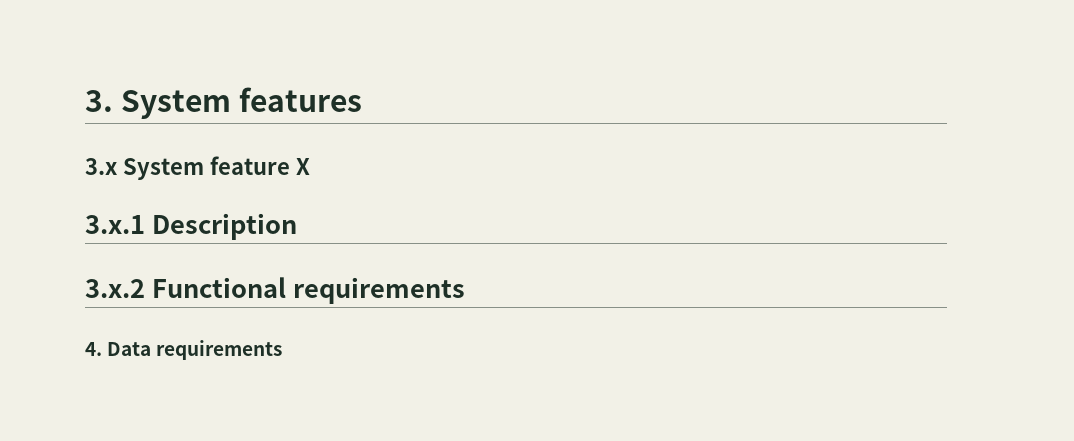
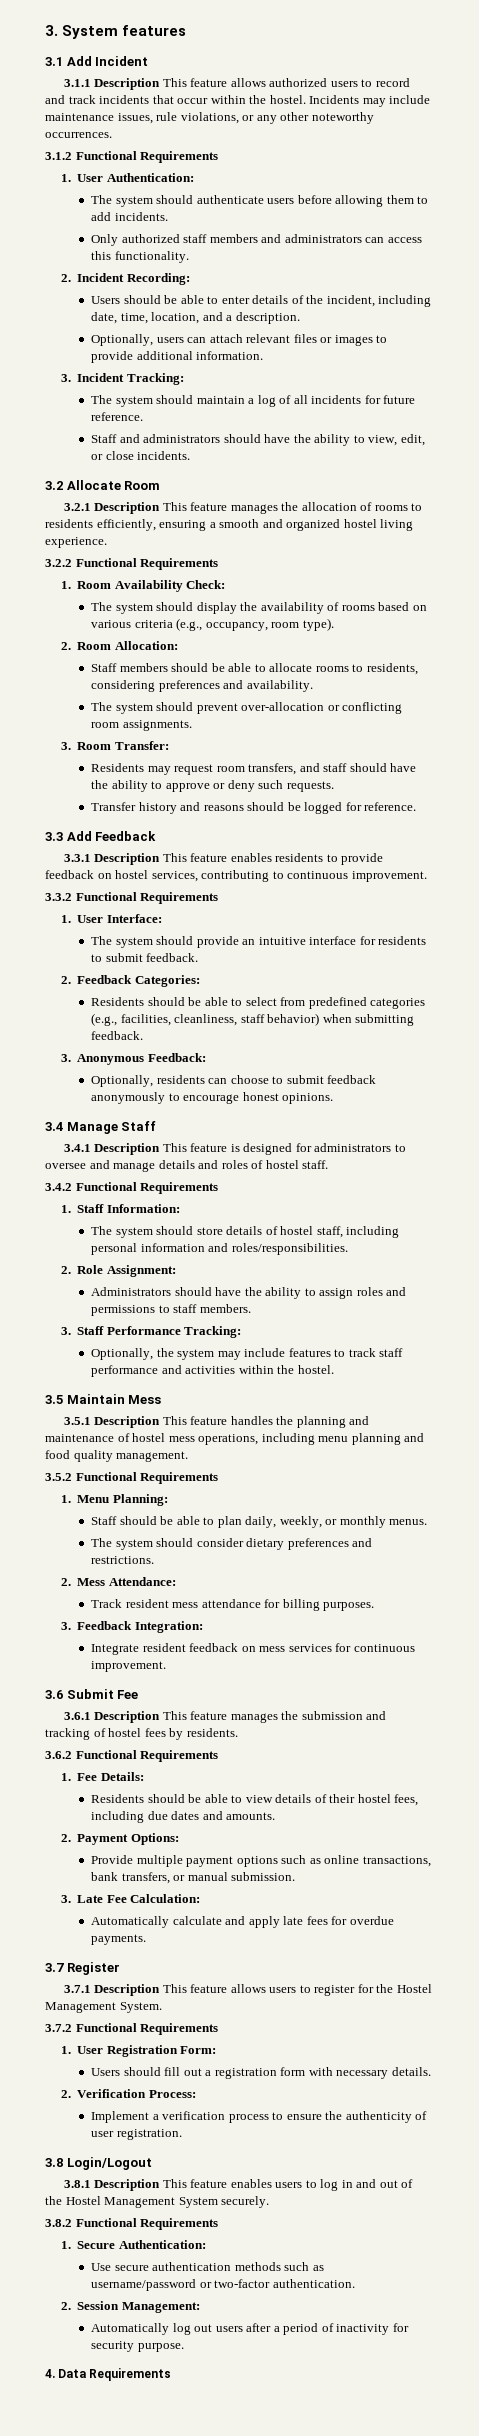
- 3.x System feature X
- 3.x.1 Description
- 3.x.2 Functional requirements
+ 3.1 Add Incident
+ 3.1.1 Description This feature allows authorized users to record and track incidents that occur within the hostel. Incidents may include maintenance issues, rule violations, or any other noteworthy occurrences.
+ 3.1.2 Functional Requirements
+ 1. User Authentication:
+ The system should authenticate users before allowing them to add incidents.
+ Only authorized staff members and administrators can access this functionality.
+ 2. Incident Recording:
+ Users should be able to enter details of the incident, including date, time, location, and a description.
+ Optionally, users can attach relevant files or images to provide additional information.
+ 3. Incident Tracking:
+ The system should maintain a log of all incidents for future reference.
+ Staff and administrators should have the ability to view, edit, or close incidents.
+ 3.2 Allocate Room
+ 3.2.1 Description This feature manages the allocation of rooms to residents efficiently, ensuring a smooth and organized hostel living experience.
+ 3.2.2 Functional Requirements
+ 1. Room Availability Check:
+ The system should display the availability of rooms based on various criteria (e.g., occupancy, room type).
+ 2. Room Allocation:
+ Staff members should be able to allocate rooms to residents, considering preferences and availability.
+ The system should prevent over-allocation or conflicting room assignments.
+ 3. Room Transfer:
+ Residents may request room transfers, and staff should have the ability to approve or deny such requests.
+ Transfer history and reasons should be logged for reference.
+ 3.3 Add Feedback
+ 3.3.1 Description This feature enables residents to provide feedback on hostel services, contributing to continuous improvement.
+ 3.3.2 Functional Requirements
+ 1. User Interface:
+ The system should provide an intuitive interface for residents to submit feedback.
+ 2. Feedback Categories:
+ Residents should be able to select from predefined categories (e.g., facilities, cleanliness, staff behavior) when submitting feedback.
+ 3. Anonymous Feedback:
+ Optionally, residents can choose to submit feedback anonymously to encourage honest opinions.
+ 3.4 Manage Staff
+ 3.4.1 Description This feature is designed for administrators to oversee and manage details and roles of hostel staff.
+ 3.4.2 Functional Requirements
+ 1. Staff Information:
+ The system should store details of hostel staff, including personal information and roles/responsibilities.
+ 2. Role Assignment:
+ Administrators should have the ability to assign roles and permissions to staff members.
+ 3. Staff Performance Tracking:
+ Optionally, the system may include features to track staff performance and activities within the hostel.
+ 3.5 Maintain Mess
+ 3.5.1 Description This feature handles the planning and maintenance of hostel mess operations, including menu planning and food quality management.
+ 3.5.2 Functional Requirements
+ 1. Menu Planning:
+ Staff should be able to plan daily, weekly, or monthly menus.
+ The system should consider dietary preferences and restrictions.
+ 2. Mess Attendance:
+ Track resident mess attendance for billing purposes.
+ 3. Feedback Integration:
+ Integrate resident feedback on mess services for continuous improvement.
+ 3.6 Submit Fee
+ 3.6.1 Description This feature manages the submission and tracking of hostel fees by residents.
+ 3.6.2 Functional Requirements
+ 1. Fee Details:
+ Residents should be able to view details of their hostel fees, including due dates and amounts.
+ 2. Payment Options:
+ Provide multiple payment options such as online transactions, bank transfers, or manual submission.
+ 3. Late Fee Calculation:
+ Automatically calculate and apply late fees for overdue payments.
+ 3.7 Register
+ 3.7.1 Description This feature allows users to register for the Hostel Management System.
+ 3.7.2 Functional Requirements
+ 1. User Registration Form:
+ Users should fill out a registration form with necessary details.
+ 2. Verification Process:
+ Implement a verification process to ensure the authenticity of user registration.
+ 3.8 Login/Logout
+ 3.8.1 Description This feature enables users to log in and out of the Hostel Management System securely.
+ 3.8.2 Functional Requirements
+ 1. Secure Authentication:
+ Use secure authentication methods such as username/password or two-factor authentication.
+ 2. Session Management:
+ Automatically log out users after a period of inactivity for security purpose.
- 4. Data requirements
+ 4. Data Requirements

